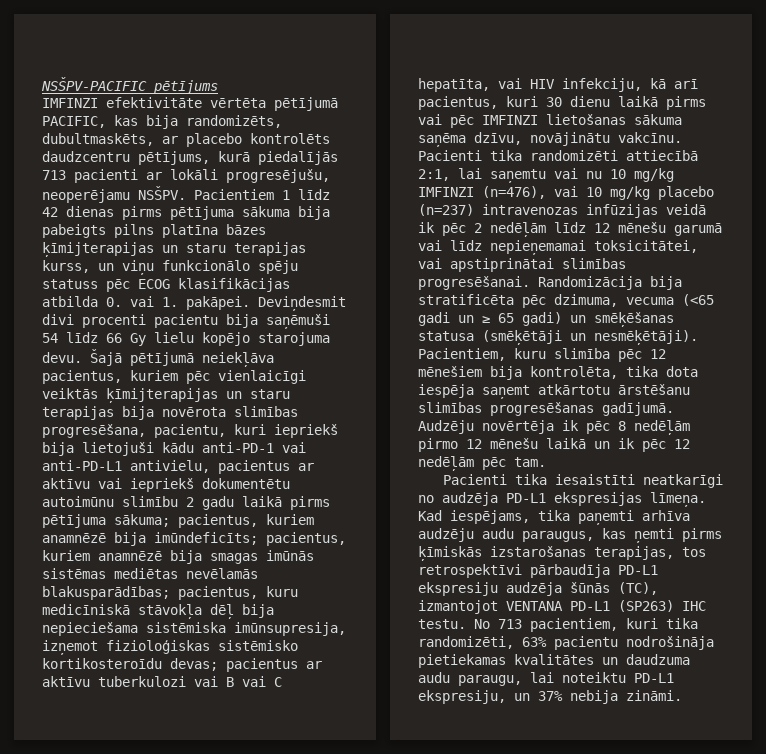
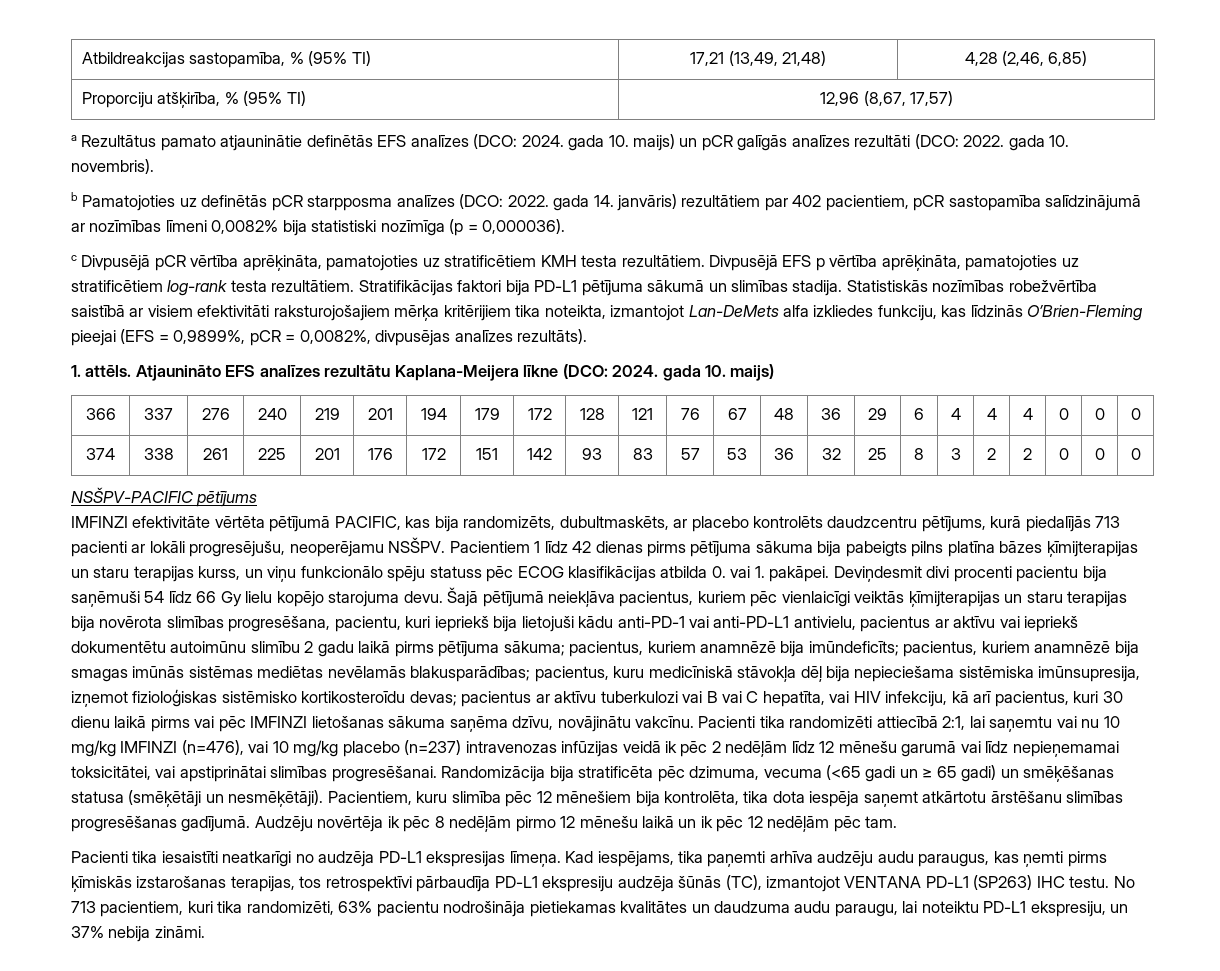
+ Atbildreakcijas sastopamība, % (95% TI) | 17,21 (13,49, 21,48) | 4,28 (2,46, 6,85)
+ Proporciju atšķirība, % (95% TI) | 12,96 (8,67, 17,57)
+ a Rezultātus pamato atjauninātie definētās EFS analīzes (DCO: 2024. gada 10. maijs) un pCR galīgās analīzes rezultāti (DCO: 2022. gada 10. novembris).
+ b Pamatojoties uz definētās pCR starpposma analīzes (DCO: 2022. gada 14. janvāris) rezultātiem par 402 pacientiem, pCR sastopamība salīdzinājumā ar nozīmības līmeni 0,0082% bija statistiski nozīmīga (p = 0,000036).
+ c Divpusējā pCR vērtība aprēķināta, pamatojoties uz stratificētiem KMH testa rezultātiem. Divpusējā EFS p vērtība aprēķināta, pamatojoties uz stratificētiem log-rank testa rezultātiem. Stratifikācijas faktori bija PD-L1 pētījuma sākumā un slimības stadija. Statistiskās nozīmības robežvērtība saistībā ar visiem efektivitāti raksturojošajiem mērķa kritērijiem tika noteikta, izmantojot Lan-DeMets alfa izkliedes funkciju, kas līdzinās O’Brien-Fleming pieejai (EFS = 0,9899%, pCR = 0,0082%, divpusējas analīzes rezultāts).
+ 1. attēls. Atjaunināto EFS analīzes rezultātu Kaplana-Meijera līkne (DCO: 2024. gada 10. maijs)
+ 366 | 337 | 276 | 240 | 219 | 201 | 194 | 179 | 172 | 128 | 121 | 76 | 67 | 48 | 36 | 29 | 6 | 4 | 4 | 4 | 0 | 0 | 0
+ 374 | 338 | 261 | 225 | 201 | 176 | 172 | 151 | 142 | 93 | 83 | 57 | 53 | 36 | 32 | 25 | 8 | 3 | 2 | 2 | 0 | 0 | 0

